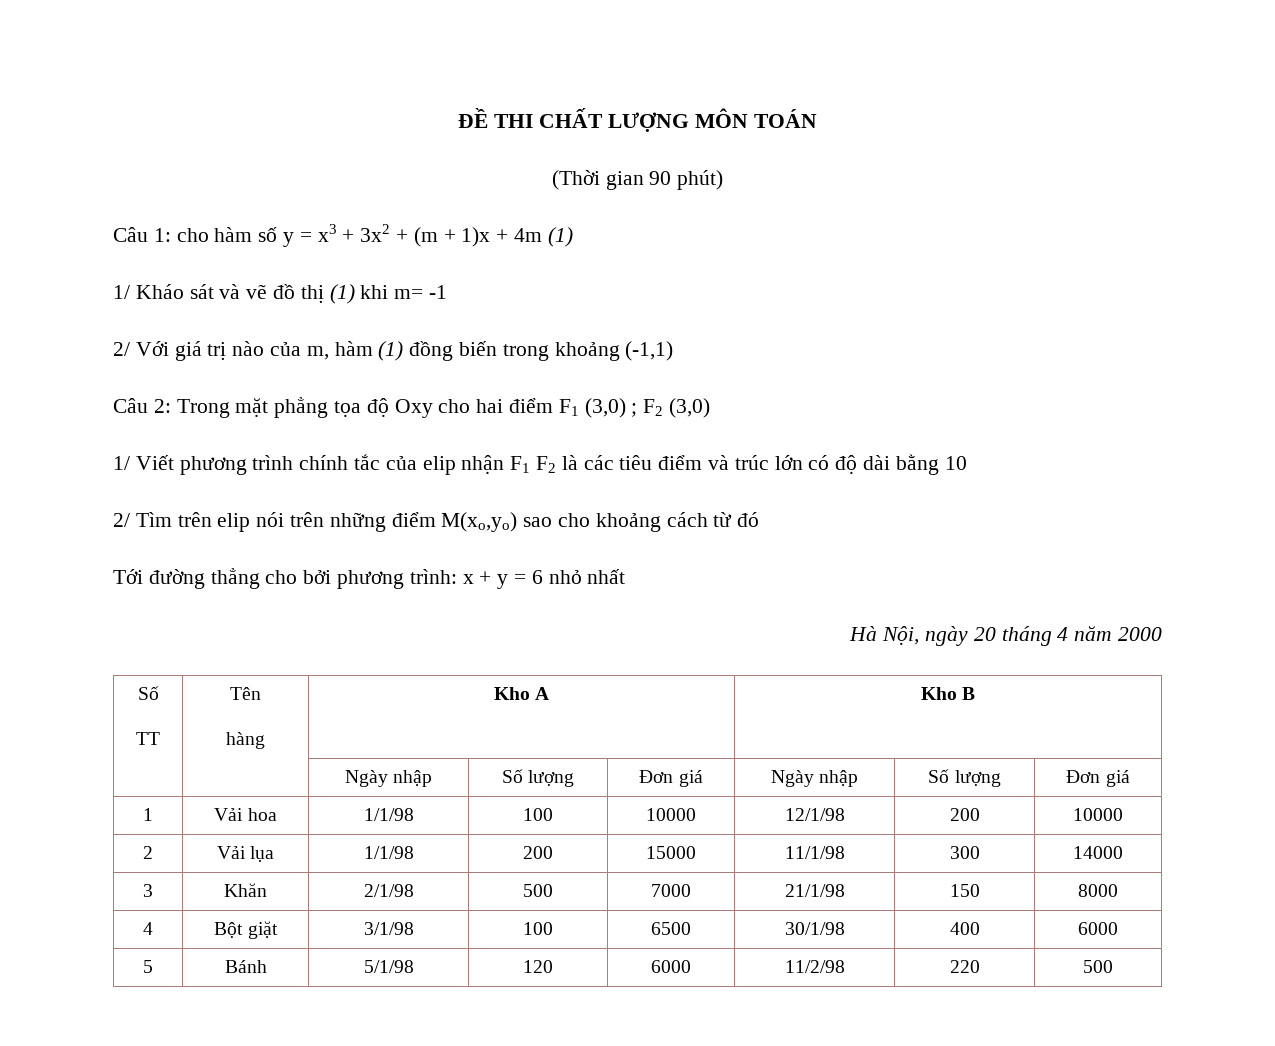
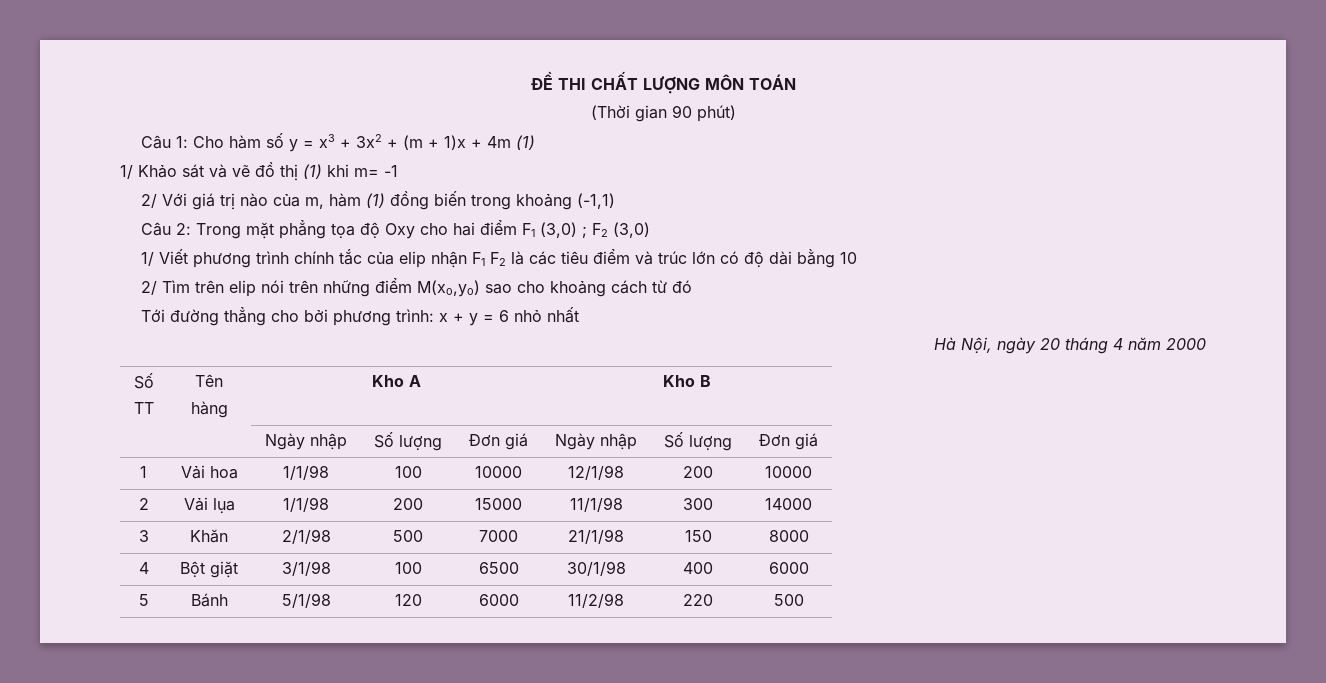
- Câu 1: cho hàm số y = x3 + 3x2 + (m + 1)x + 4m (1)
+ Câu 1: Cho hàm số y = x3 + 3x2 + (m + 1)x + 4m (1)
- 1/ Kháo sát và vẽ đồ thị (1) khi m= -1
+ 1/ Khảo sát và vẽ đồ thị (1) khi m= -1

